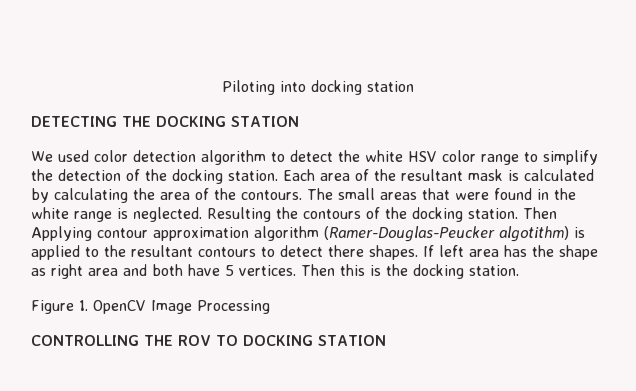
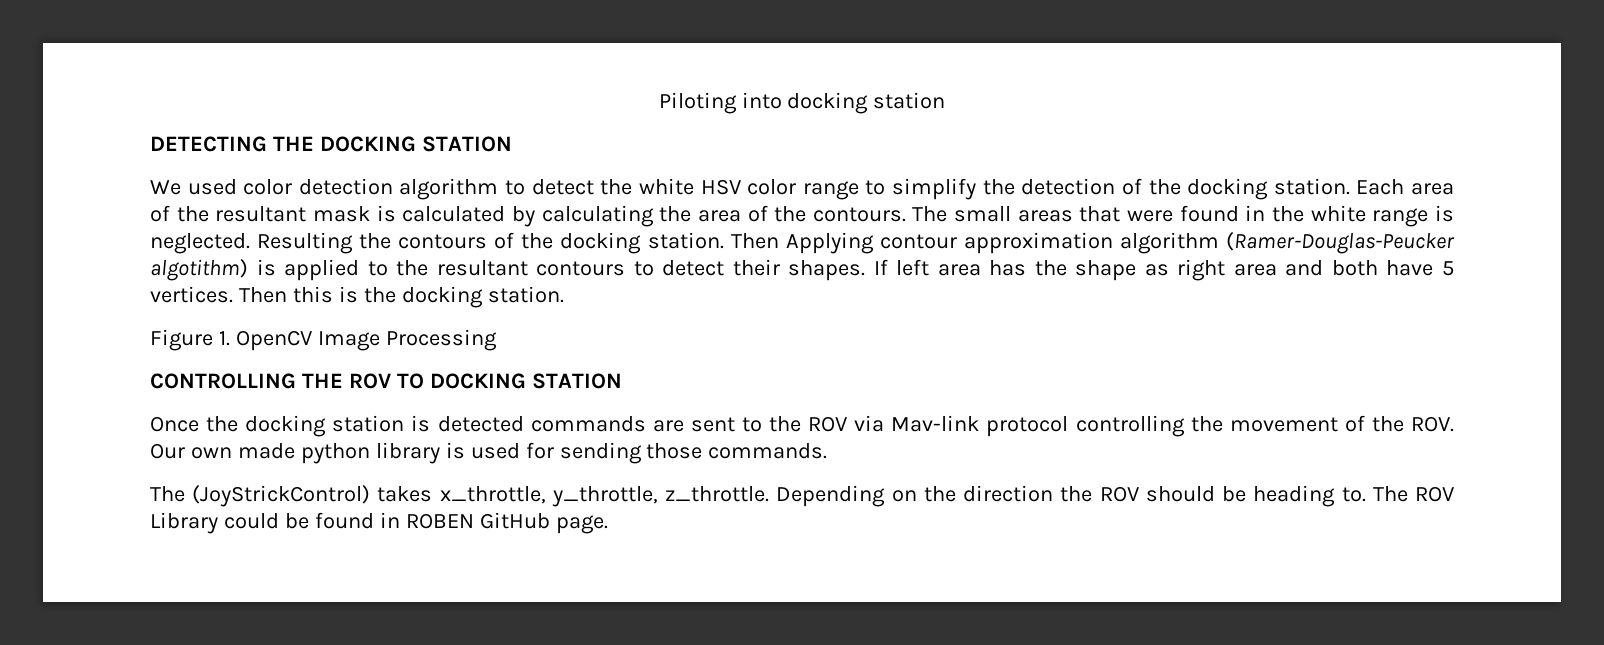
- Then Applying contour approximation algorithm (Ramer-Douglas-Peucker algotithm) is applied to the resultant contours to detect there shapes.
+ Then Applying contour approximation algorithm (Ramer-Douglas-Peucker algotithm) is applied to the resultant contours to detect their shapes.
+ Once the docking station is detected commands are sent to the ROV via Mav-link protocol controlling the movement of the ROV. Our own made python library is used for sending those commands.
+ The (JoyStrickControl) takes x_throttle, y_throttle, z_throttle. Depending on the direction the ROV should be heading to. The ROV Library could be found in ROBEN GitHub page.

